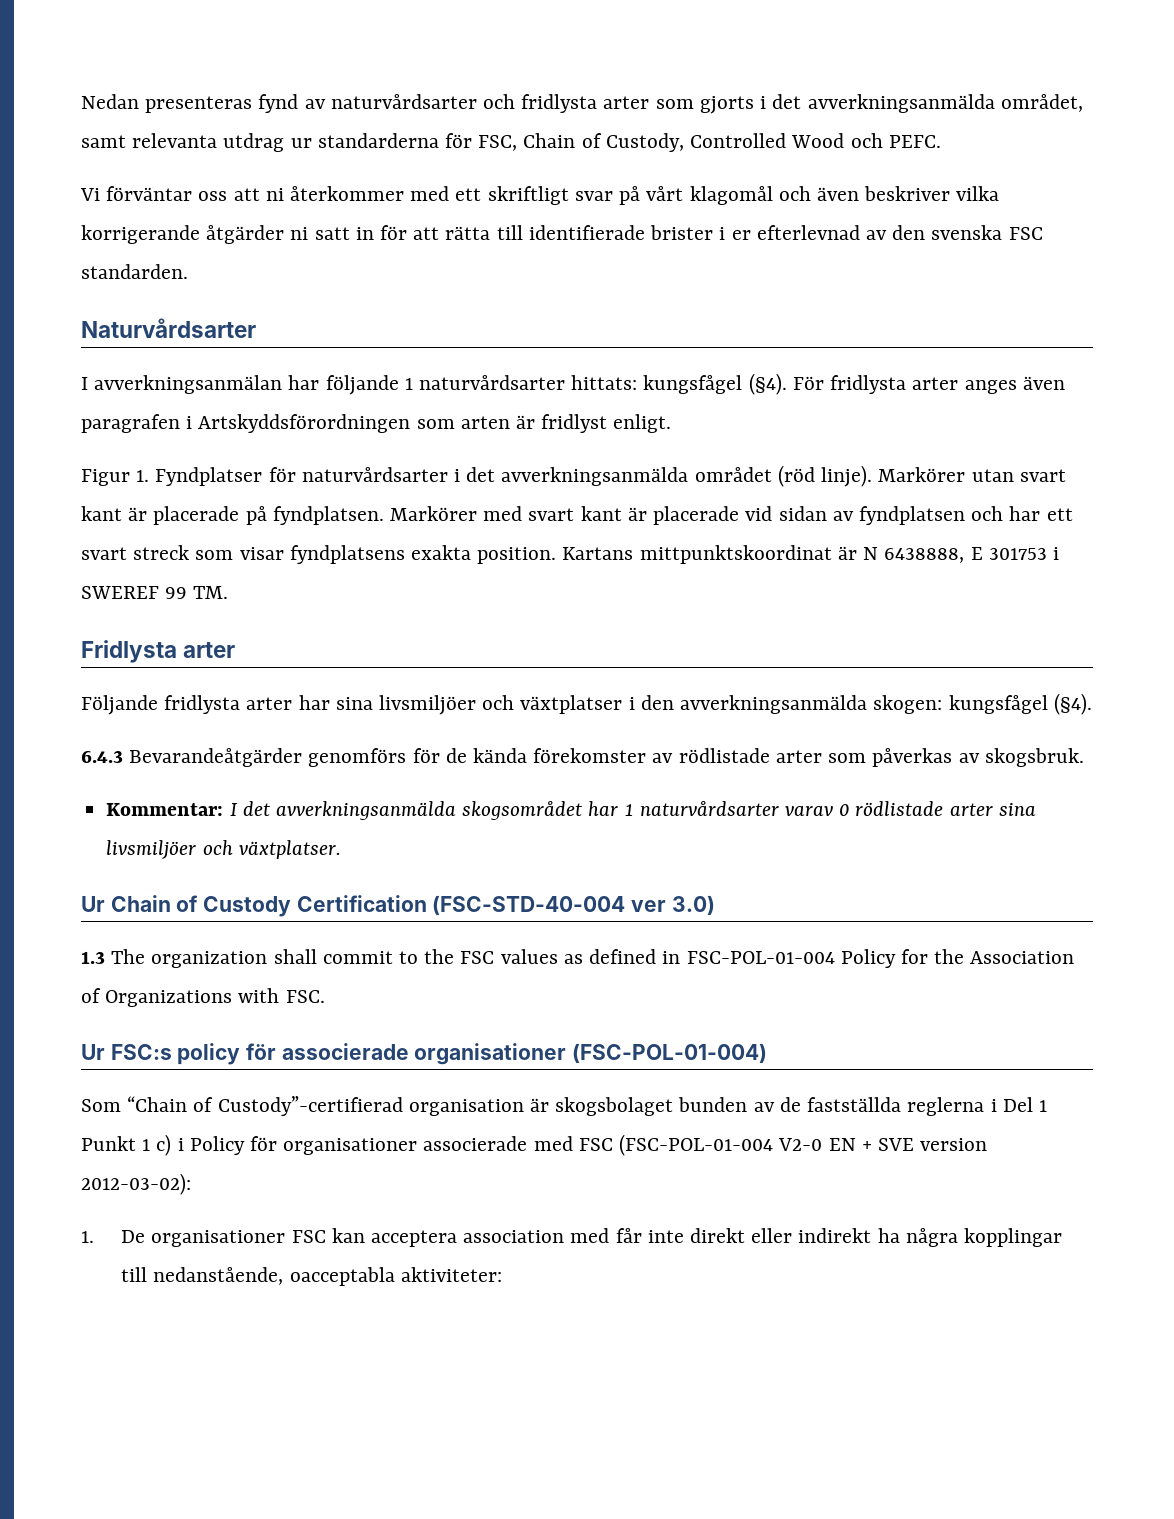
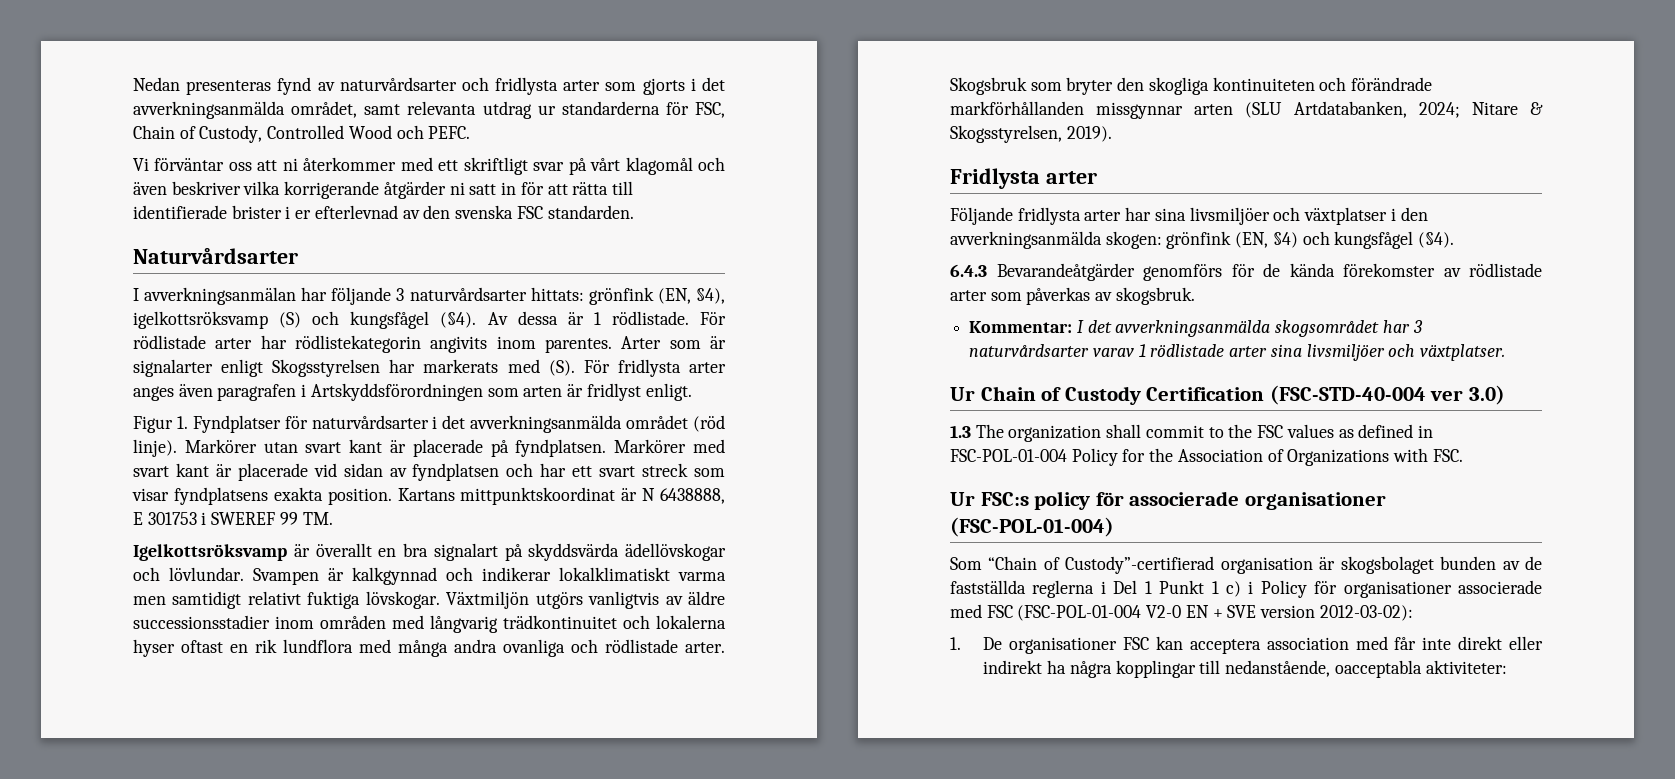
- I avverkningsanmälan har följande 1 naturvårdsarter hittats: kungsfågel (§4). För fridlysta arter anges även paragrafen i Artskyddsförordningen som arten är fridlyst enligt.
+ I avverkningsanmälan har följande 3 naturvårdsarter hittats: grönfink (EN, §4), igelkottsröksvamp (S) och kungsfågel (§4). Av dessa är 1 rödlistade. För rödlistade arter har rödlistekategorin angivits inom parentes. Arter som är signalarter enligt Skogsstyrelsen har markerats med (S). För fridlysta arter anges även paragrafen i Artskyddsförordningen som arten är fridlyst enligt.
+ Igelkottsröksvamp är överallt en bra signalart på skyddsvärda ädellövskogar och lövlundar. Svampen är kalkgynnad och indikerar lokalklimatiskt varma men samtidigt relativt fuktiga lövskogar. Växtmiljön utgörs vanligtvis av äldre successionsstadier inom områden med långvarig trädkontinuitet och lokalerna hyser oftast en rik lundflora med många andra ovanliga och rödlistade arter. Skogsbruk som bryter den skogliga kontinuiteten och förändrade markförhållanden missgynnar arten (SLU Artdatabanken, 2024; Nitare & Skogsstyrelsen, 2019).
- Följande fridlysta arter har sina livsmiljöer och växtplatser i den avverkningsanmälda skogen: kungsfågel (§4).
+ Följande fridlysta arter har sina livsmiljöer och växtplatser i den avverkningsanmälda skogen: grönfink (EN, §4) och kungsfågel (§4).
- Kommentar: I det avverkningsanmälda skogsområdet har 1 naturvårdsarter varav 0 rödlistade arter sina livsmiljöer och växtplatser.
+ Kommentar: I det avverkningsanmälda skogsområdet har 3 naturvårdsarter varav 1 rödlistade arter sina livsmiljöer och växtplatser.

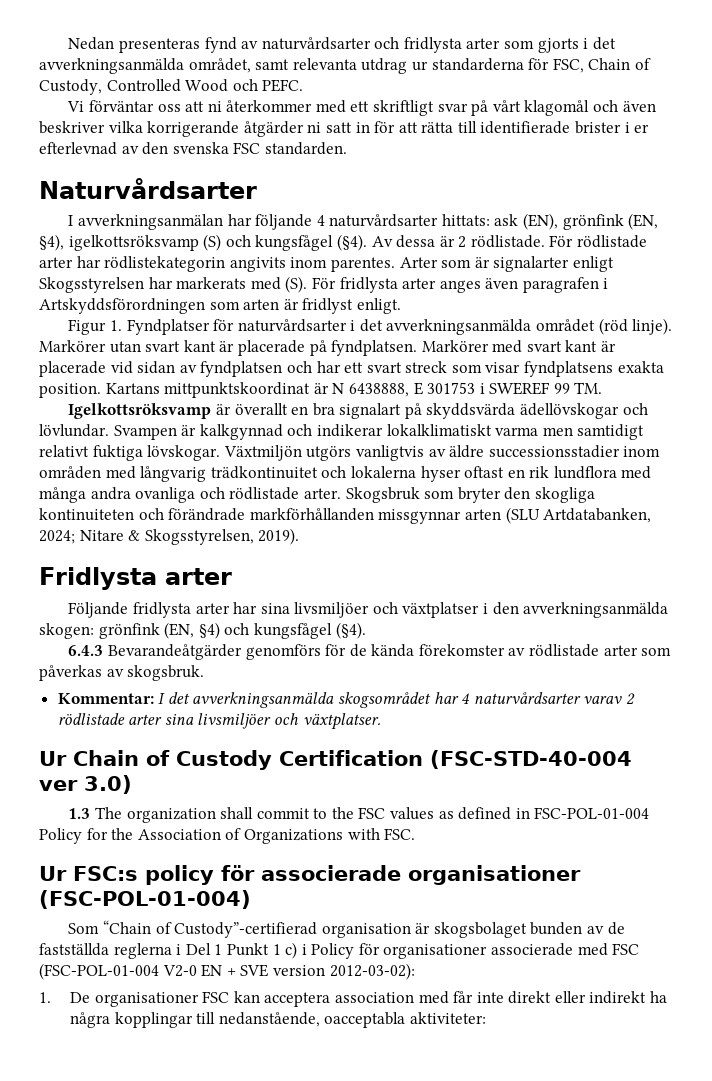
- I avverkningsanmälan har följande 3 naturvårdsarter hittats: grönfink (EN, §4), igelkottsröksvamp (S) och kungsfågel (§4).
+ I avverkningsanmälan har följande 4 naturvårdsarter hittats: ask (EN), grönfink (EN, §4), igelkottsröksvamp (S) och kungsfågel (§4).
- Av dessa är 1 rödlistade.
+ Av dessa är 2 rödlistade.
- Kommentar: I det avverkningsanmälda skogsområdet har 3 naturvårdsarter varav 1 rödlistade arter sina livsmiljöer och växtplatser.
+ Kommentar: I det avverkningsanmälda skogsområdet har 4 naturvårdsarter varav 2 rödlistade arter sina livsmiljöer och växtplatser.

